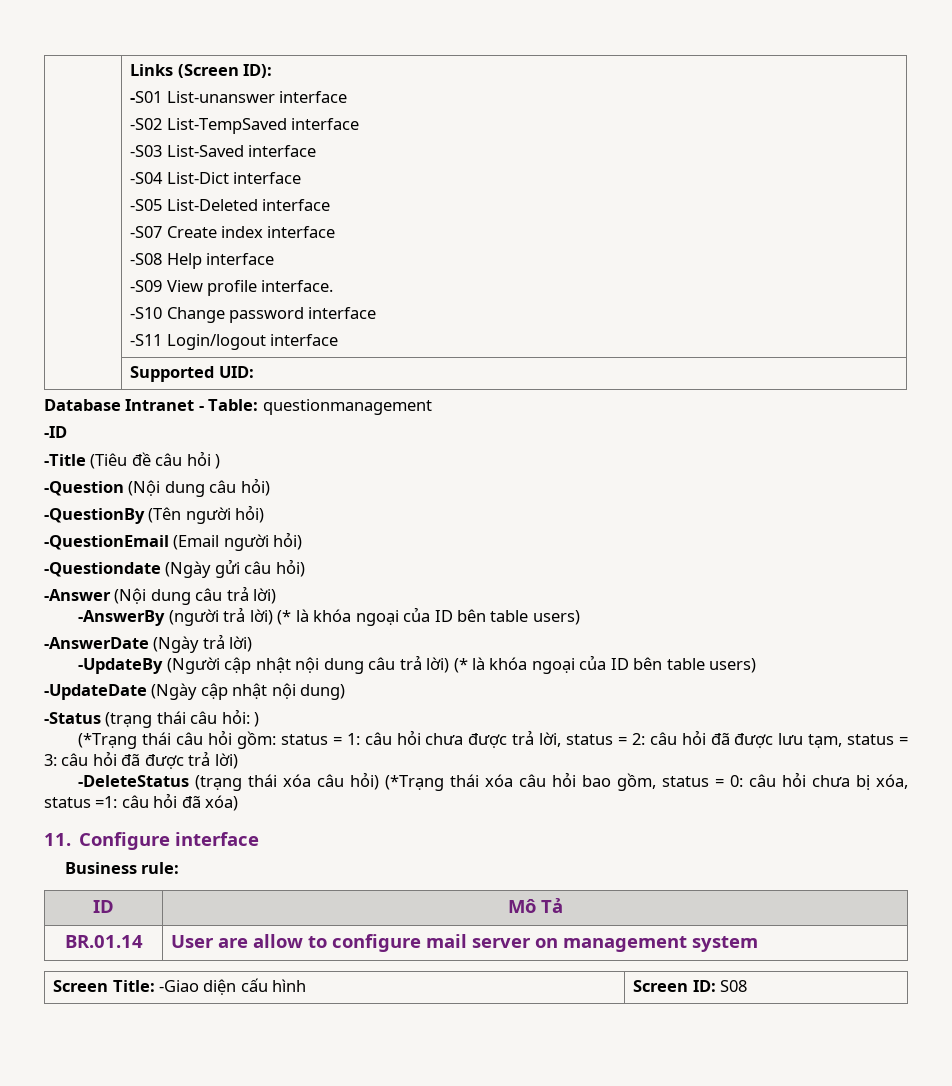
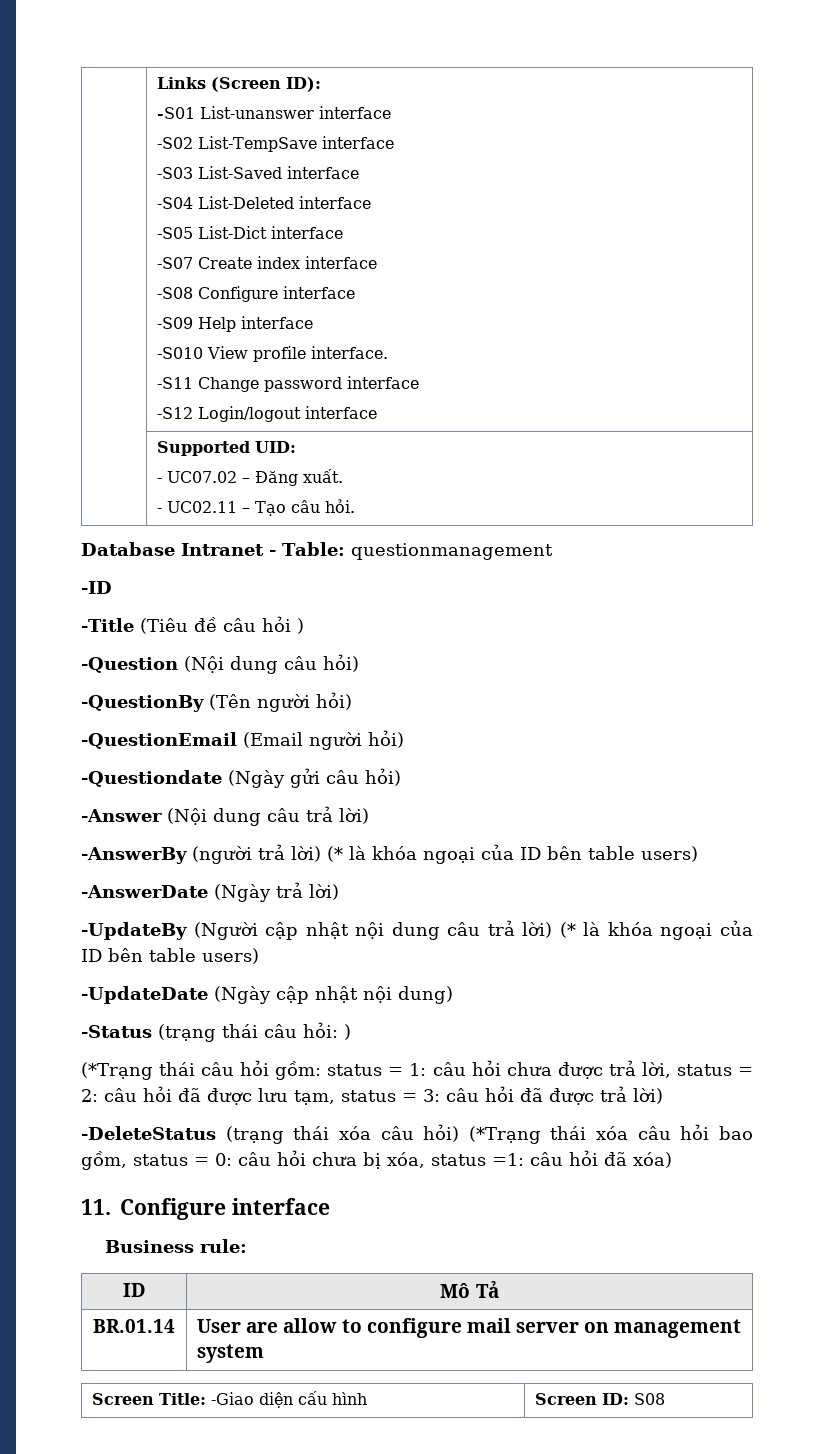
  | Links (Screen ID):
  -S01 List-unanswer interface
- -S02 List-TempSaved interface
+ -S02 List-TempSave interface
  -S03 List-Saved interface
- -S04 List-Dict interface
- -S05 List-Deleted interface
+ -S04 List-Deleted interface
+ -S05 List-Dict interface
  -S07 Create index interface
- -S08 Help interface
- -S09 View profile interface.
- -S10 Change password interface
- -S11 Login/logout interface
+ -S08 Configure interface
+ -S09 Help interface
+ -S010 View profile interface.
+ -S11 Change password interface
+ -S12 Login/logout interface
  | Supported UID:
+ - UC07.02 – Đăng xuất.
+ - UC02.11 – Tạo câu hỏi.

